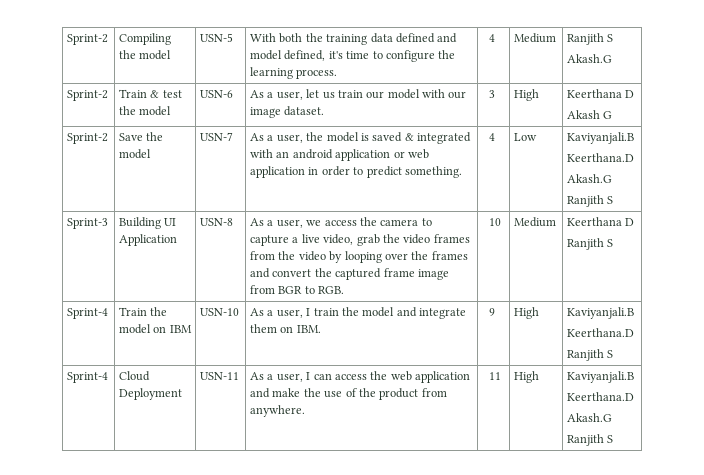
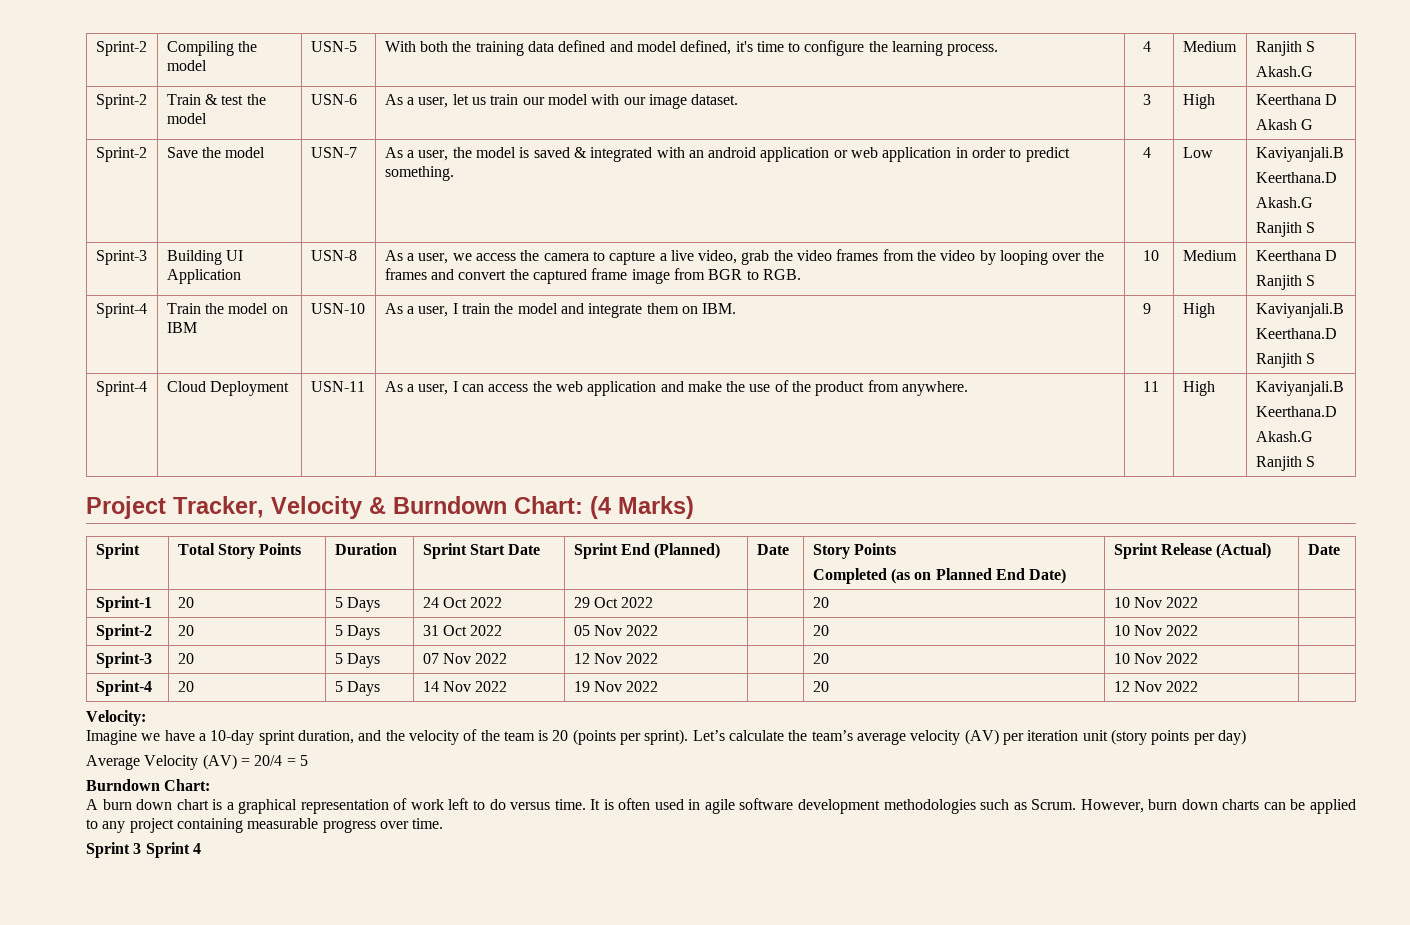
+ Project Tracker, Velocity & Burndown Chart: (4 Marks)
+ Sprint | Total Story Points | Duration | Sprint Start Date | Sprint End (Planned) | Date | Story Points
+ Completed (as on Planned End Date) | Sprint Release (Actual) | Date
+ Sprint-1 | 20 | 5 Days | 24 Oct 2022 | 29 Oct 2022 | | 20 | 10 Nov 2022 |
+ Sprint-2 | 20 | 5 Days | 31 Oct 2022 | 05 Nov 2022 | | 20 | 10 Nov 2022 |
+ Sprint-3 | 20 | 5 Days | 07 Nov 2022 | 12 Nov 2022 | | 20 | 10 Nov 2022 |
+ Sprint-4 | 20 | 5 Days | 14 Nov 2022 | 19 Nov 2022 | | 20 | 12 Nov 2022 |
+ Velocity:
+ Imagine we have a 10-day sprint duration, and the velocity of the team is 20 (points per sprint). Let’s calculate the team’s average velocity (AV) per iteration unit (story points per day)
+ Average Velocity (AV) = 20/4 = 5
+ Burndown Chart:
+ A burn down chart is a graphical representation of work left to do versus time. It is often used in agile software development methodologies such as Scrum. However, burn down charts can be applied to any project containing measurable progress over time.
+ Sprint 3 Sprint 4

